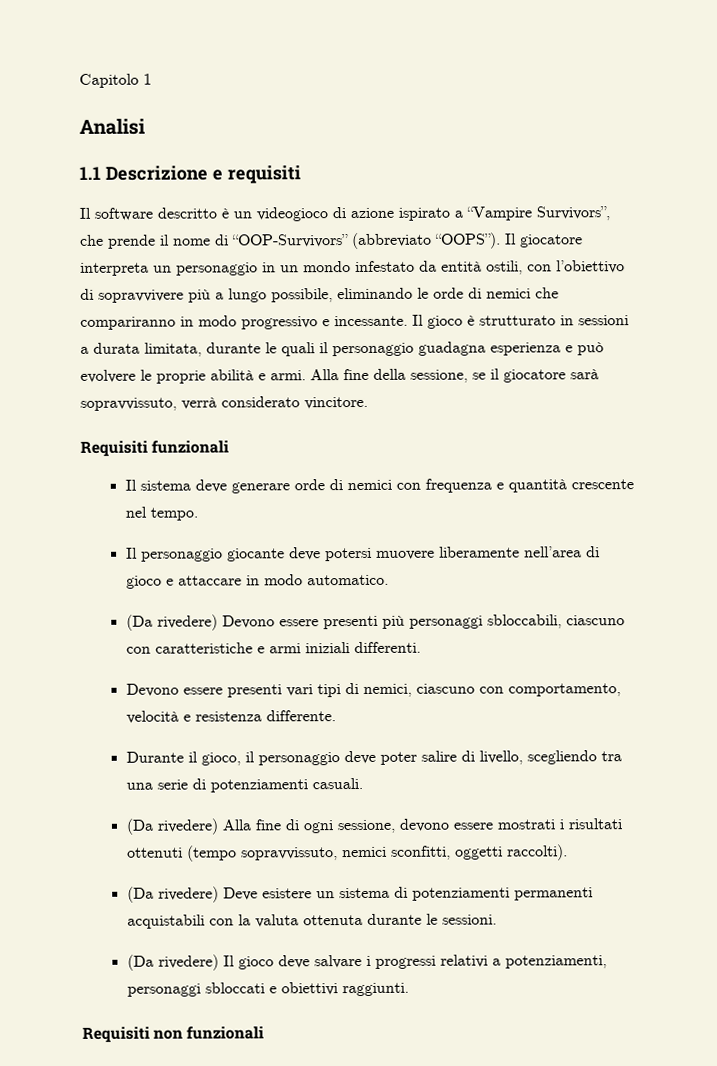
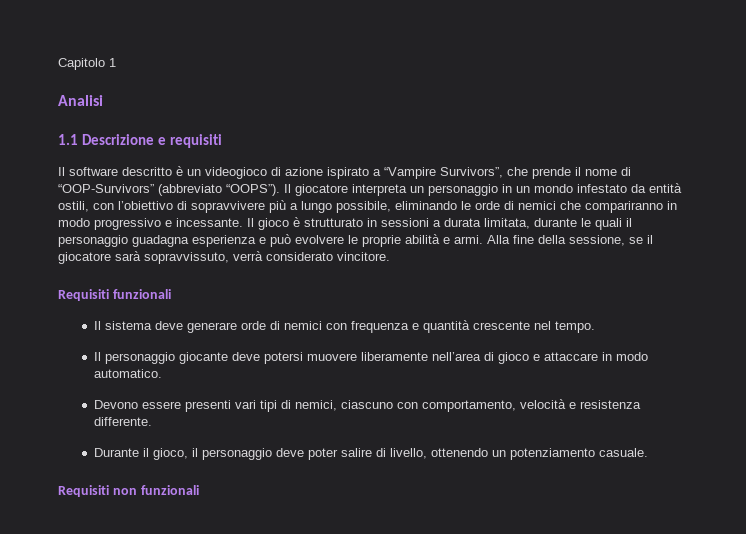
- (Da rivedere) Devono essere presenti più personaggi sbloccabili, ciascuno con caratteristiche e armi iniziali differenti.
- Durante il gioco, il personaggio deve poter salire di livello, scegliendo tra una serie di potenziamenti casuali.
- (Da rivedere) Alla fine di ogni sessione, devono essere mostrati i risultati ottenuti (tempo sopravvissuto, nemici sconfitti, oggetti raccolti).
- (Da rivedere) Deve esistere un sistema di potenziamenti permanenti acquistabili con la valuta ottenuta durante le sessioni.
- (Da rivedere) Il gioco deve salvare i progressi relativi a potenziamenti, personaggi sbloccati e obiettivi raggiunti.
+ Durante il gioco, il personaggio deve poter salire di livello, ottenendo un potenziamento casuale.

